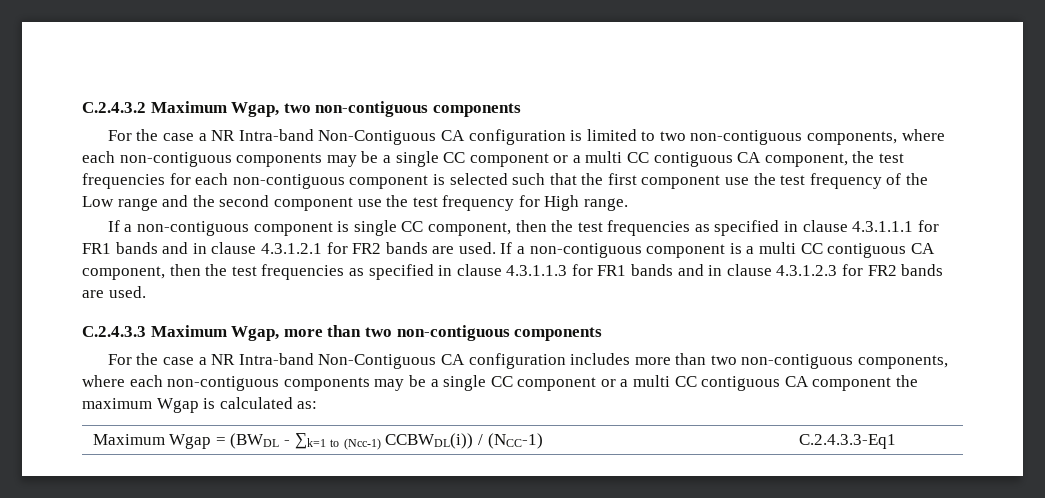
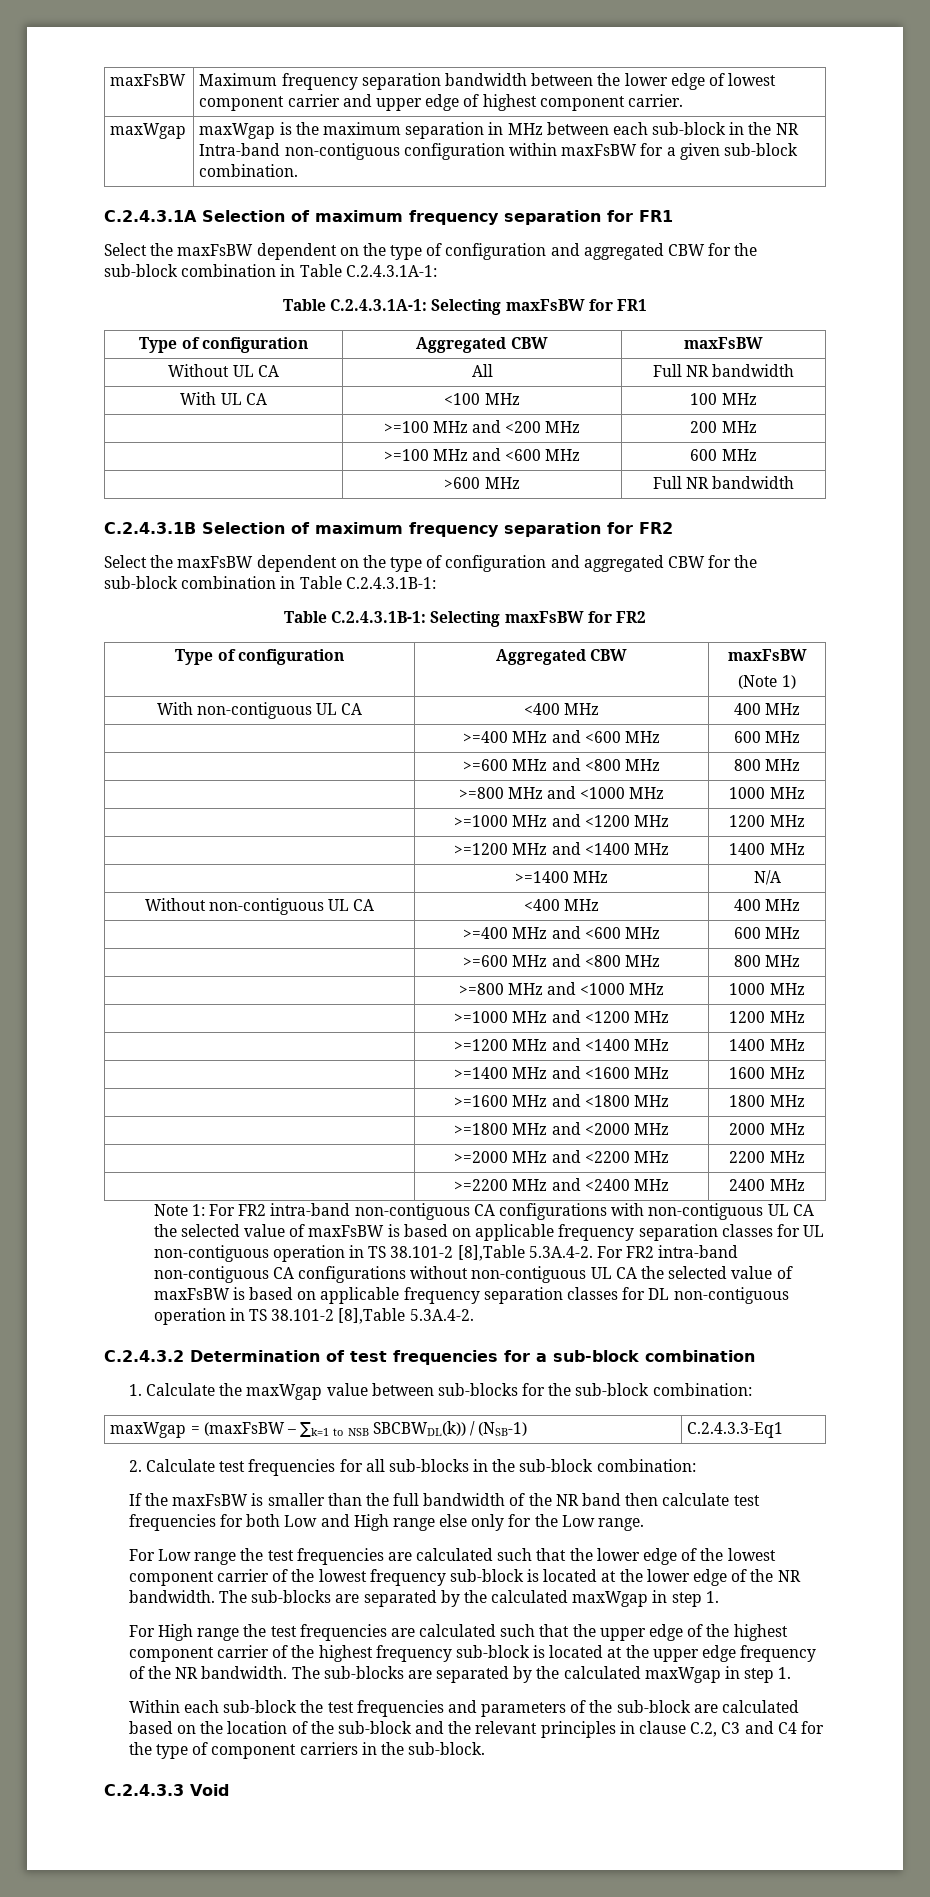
- C.2.4.3.2 Maximum Wgap, two non-contiguous components
- For the case a NR Intra-band Non-Contiguous CA configuration is limited to two non-contiguous components, where each non-contiguous components may be a single CC component or a multi CC contiguous CA component, the test frequencies for each non-contiguous component is selected such that the first component use the test frequency of the Low range and the second component use the test frequency for High range.
- If a non-contiguous component is single CC component, then the test frequencies as specified in clause 4.3.1.1.1 for FR1 bands and in clause 4.3.1.2.1 for FR2 bands are used. If a non-contiguous component is a multi CC contiguous CA component, then the test frequencies as specified in clause 4.3.1.1.3 for FR1 bands and in clause 4.3.1.2.3 for FR2 bands are used.
- C.2.4.3.3 Maximum Wgap, more than two non-contiguous components
- For the case a NR Intra-band Non-Contiguous CA configuration includes more than two non-contiguous components, where each non-contiguous components may be a single CC component or a multi CC contiguous CA component the maximum Wgap is calculated as:
- Maximum Wgap = (BWDL - ∑k=1 to (Ncc-1) CCBWDL(i)) / (NCC-1) | C.2.4.3.3-Eq1
+ maxFsBW | Maximum frequency separation bandwidth between the lower edge of lowest component carrier and upper edge of highest component carrier.
+ maxWgap | maxWgap is the maximum separation in MHz between each sub-block in the NR Intra-band non-contiguous configuration within maxFsBW for a given sub-block combination.
+ C.2.4.3.1A Selection of maximum frequency separation for FR1
+ Select the maxFsBW dependent on the type of configuration and aggregated CBW for the sub-block combination in Table C.2.4.3.1A-1:
+ Table C.2.4.3.1A-1: Selecting maxFsBW for FR1
+ Type of configuration | Aggregated CBW | maxFsBW
+ Without UL CA | All | Full NR bandwidth
+ With UL CA | <100 MHz | 100 MHz
+ | >=100 MHz and <200 MHz | 200 MHz
+ | >=100 MHz and <600 MHz | 600 MHz
+ | >600 MHz | Full NR bandwidth
+ C.2.4.3.1B Selection of maximum frequency separation for FR2
+ Select the maxFsBW dependent on the type of configuration and aggregated CBW for the sub-block combination in Table C.2.4.3.1B-1:
+ Table C.2.4.3.1B-1: Selecting maxFsBW for FR2
+ Type of configuration | Aggregated CBW | maxFsBW
+ (Note 1)
+ With non-contiguous UL CA | <400 MHz | 400 MHz
+ | >=400 MHz and <600 MHz | 600 MHz
+ | >=600 MHz and <800 MHz | 800 MHz
+ | >=800 MHz and <1000 MHz | 1000 MHz
+ | >=1000 MHz and <1200 MHz | 1200 MHz
+ | >=1200 MHz and <1400 MHz | 1400 MHz
+ | >=1400 MHz | N/A
+ Without non-contiguous UL CA | <400 MHz | 400 MHz
+ | >=400 MHz and <600 MHz | 600 MHz
+ | >=600 MHz and <800 MHz | 800 MHz
+ | >=800 MHz and <1000 MHz | 1000 MHz
+ | >=1000 MHz and <1200 MHz | 1200 MHz
+ | >=1200 MHz and <1400 MHz | 1400 MHz
+ | >=1400 MHz and <1600 MHz | 1600 MHz
+ | >=1600 MHz and <1800 MHz | 1800 MHz
+ | >=1800 MHz and <2000 MHz | 2000 MHz
+ | >=2000 MHz and <2200 MHz | 2200 MHz
+ | >=2200 MHz and <2400 MHz | 2400 MHz
+ Note 1: For FR2 intra-band non-contiguous CA configurations with non-contiguous UL CA the selected value of maxFsBW is based on applicable frequency separation classes for UL non-contiguous operation in TS 38.101-2 [8],Table 5.3A.4-2. For FR2 intra-band non-contiguous CA configurations without non-contiguous UL CA the selected value of maxFsBW is based on applicable frequency separation classes for DL non-contiguous operation in TS 38.101-2 [8],Table 5.3A.4-2.
+ C.2.4.3.2 Determination of test frequencies for a sub-block combination
+ 1. Calculate the maxWgap value between sub-blocks for the sub-block combination:
+ maxWgap = (maxFsBW – ∑k=1 to NSB SBCBWDL(k)) / (NSB-1) | C.2.4.3.3-Eq1
+ 2. Calculate test frequencies for all sub-blocks in the sub-block combination:
+ If the maxFsBW is smaller than the full bandwidth of the NR band then calculate test frequencies for both Low and High range else only for the Low range.
+ For Low range the test frequencies are calculated such that the lower edge of the lowest component carrier of the lowest frequency sub-block is located at the lower edge of the NR bandwidth. The sub-blocks are separated by the calculated maxWgap in step 1.
+ For High range the test frequencies are calculated such that the upper edge of the highest component carrier of the highest frequency sub-block is located at the upper edge frequency of the NR bandwidth. The sub-blocks are separated by the calculated maxWgap in step 1.
+ Within each sub-block the test frequencies and parameters of the sub-block are calculated based on the location of the sub-block and the relevant principles in clause C.2, C3 and C4 for the type of component carriers in the sub-block.
+ C.2.4.3.3 Void

